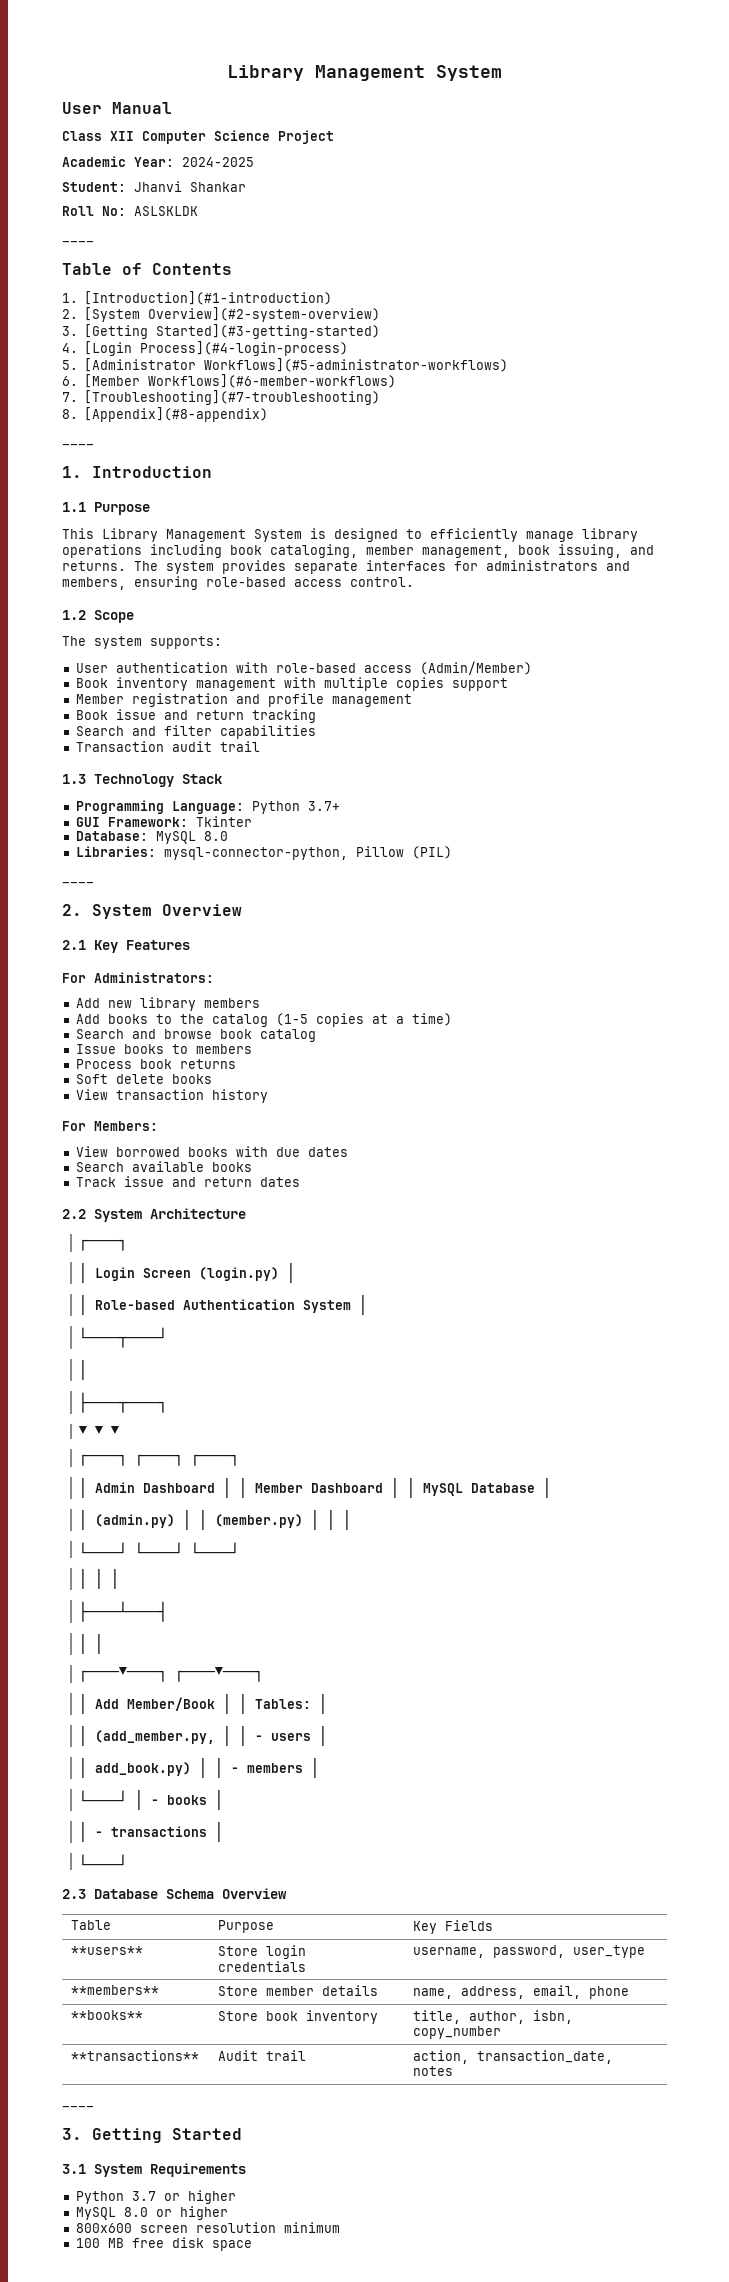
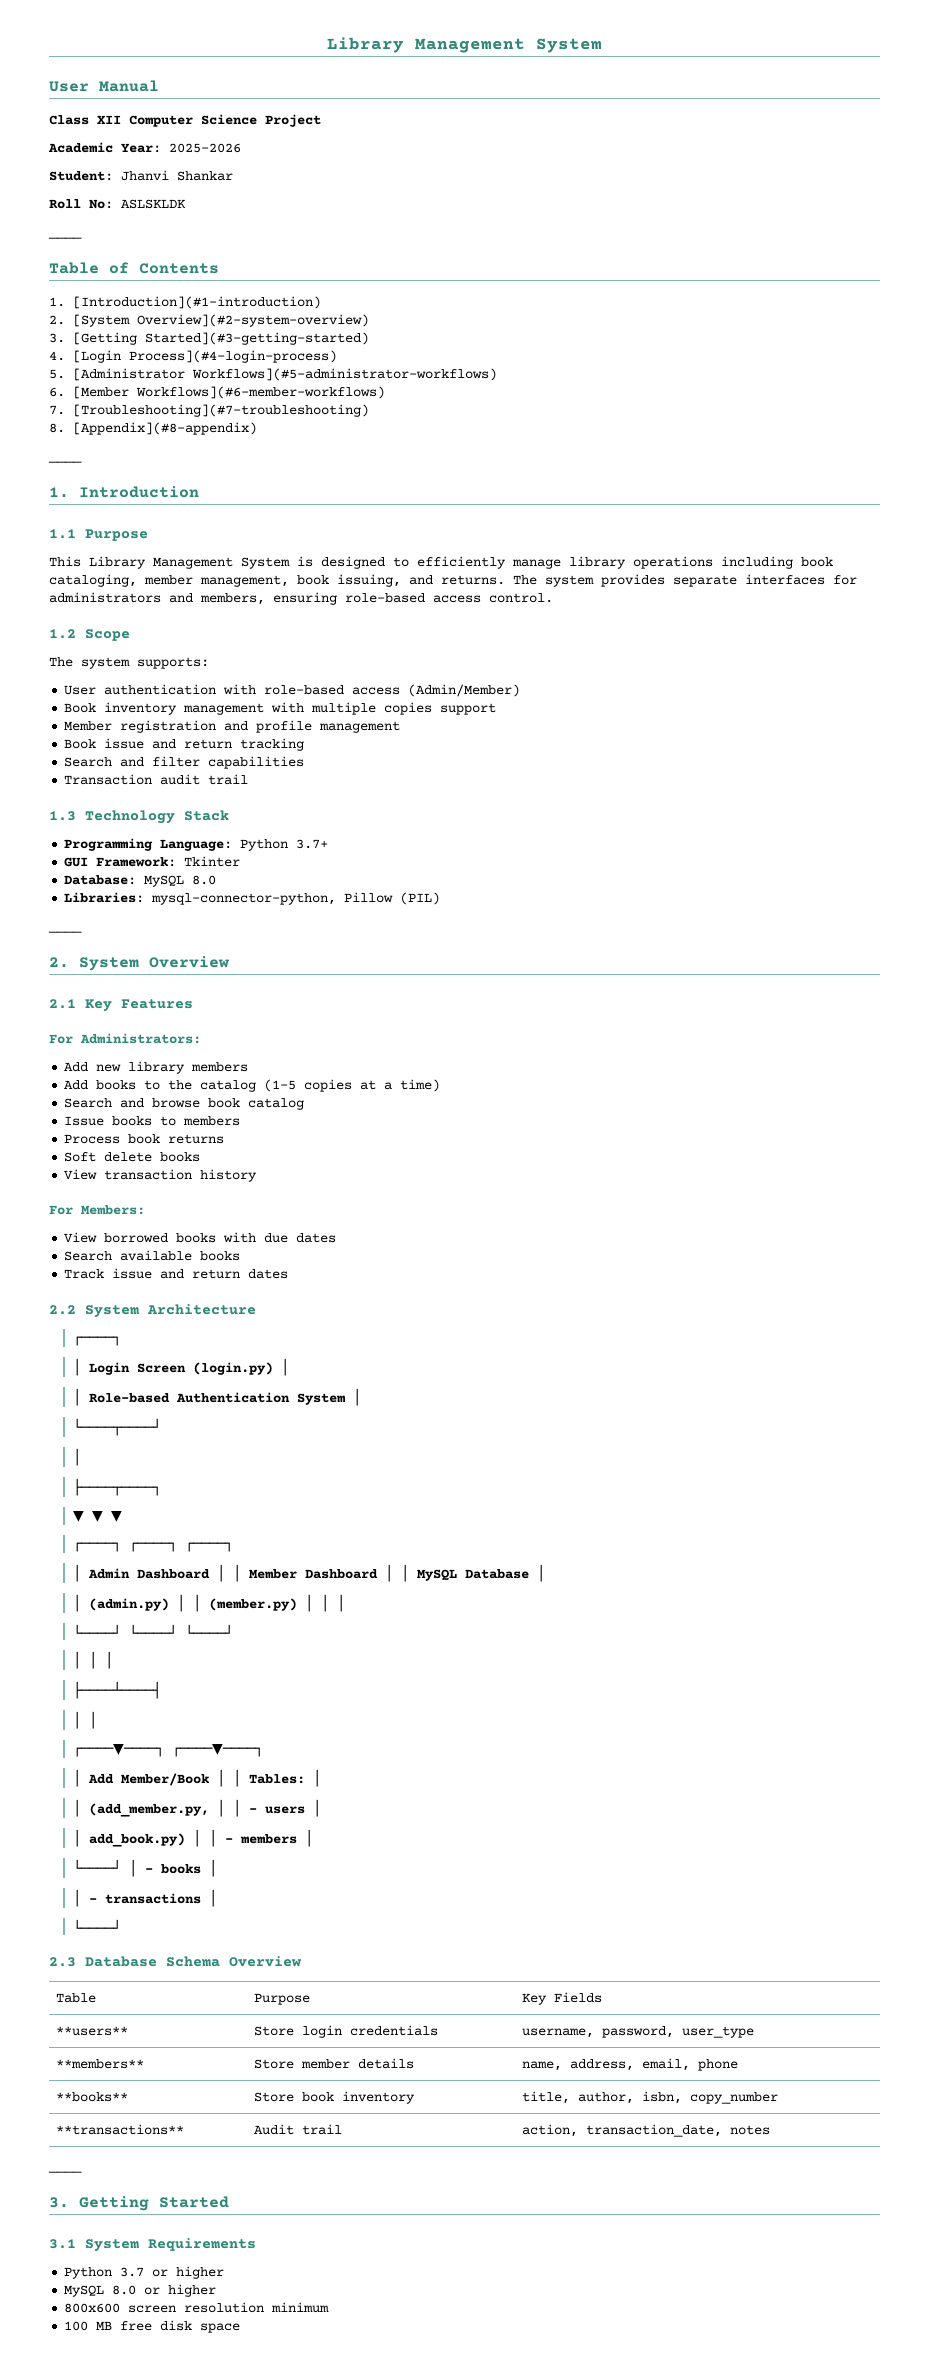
- Academic Year: 2024-2025
+ Academic Year: 2025-2026

